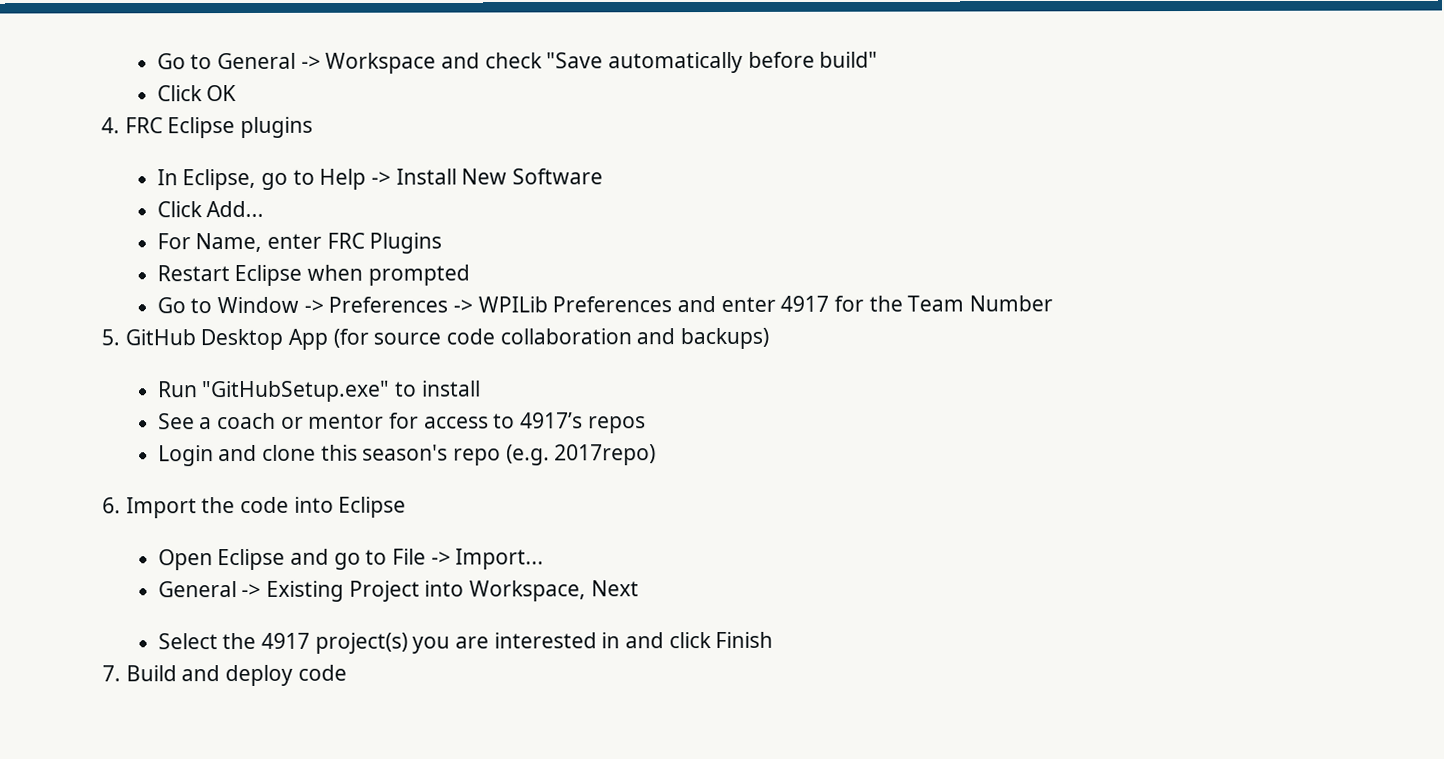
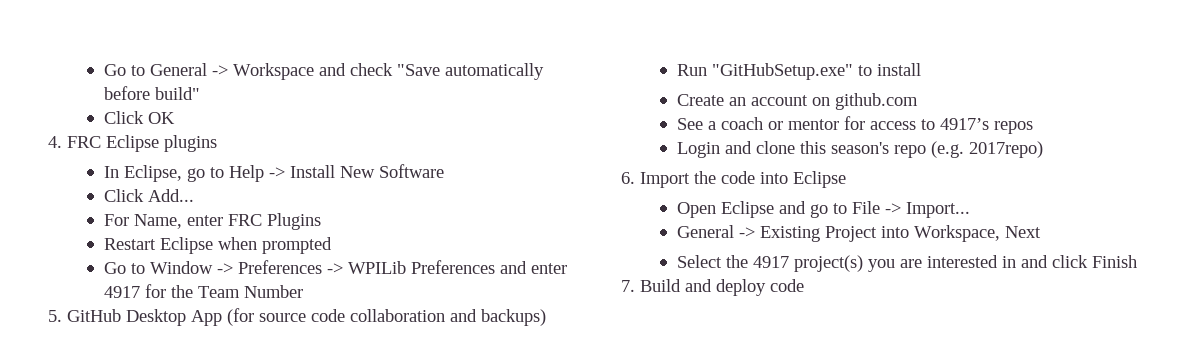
+ Create an account on github.com

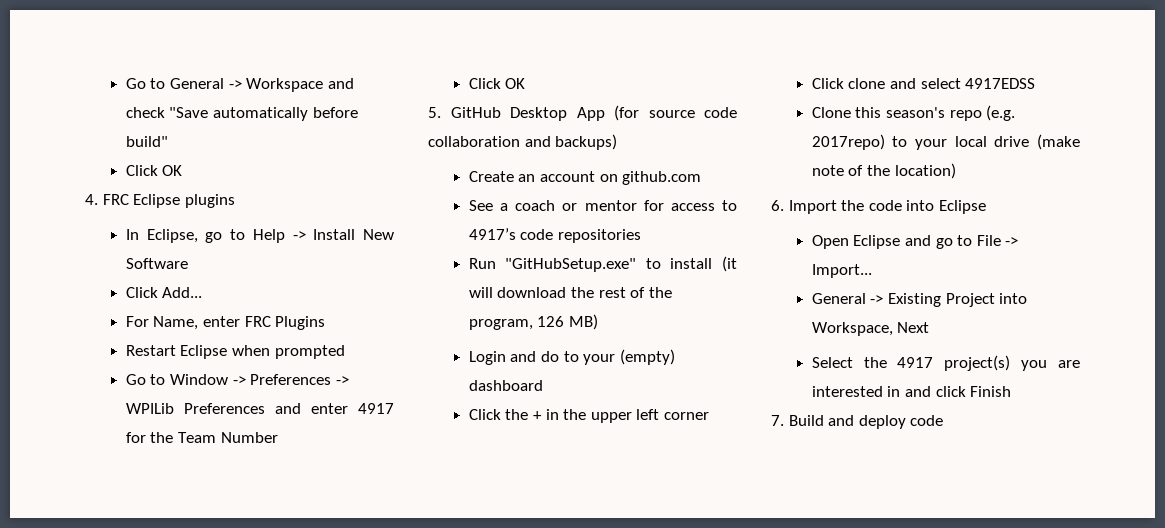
  Go to Window -> Preferences -> WPILib Preferences and enter 4917 for the Team Number
+ Click OK
- Run "GitHubSetup.exe" to install
- See a coach or mentor for access to 4917’s repos
- Login and clone this season's repo (e.g. 2017repo)
+ See a coach or mentor for access to 4917’s code repositories
+ Run "GitHubSetup.exe" to install (it will download the rest of the program, 126 MB)
+ Login and do to your (empty) dashboard
+ Click the + in the upper left corner
+ Click clone and select 4917EDSS
+ Clone this season's repo (e.g. 2017repo) to your local drive (make note of the location)

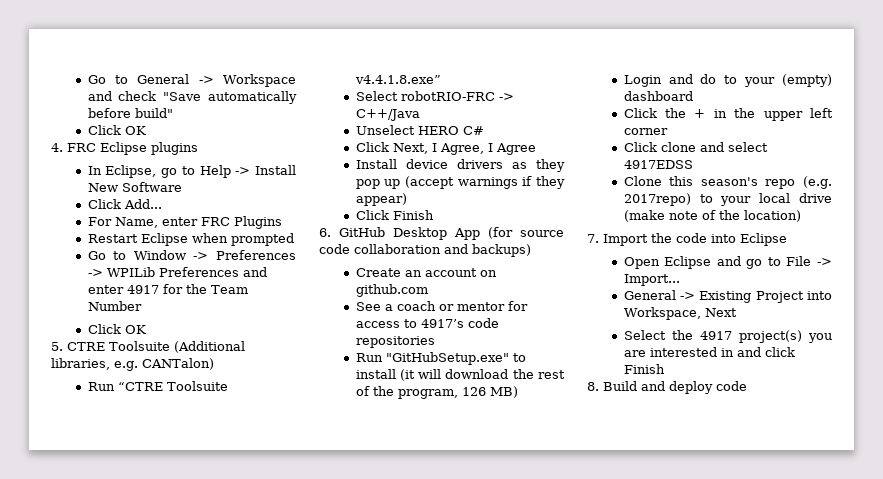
- 5. GitHub Desktop App (for source code collaboration and backups)
+ 5. CTRE Toolsuite (Additional libraries, e.g. CANTalon)
+ Run “CTRE Toolsuite v4.4.1.8.exe”
+ Select robotRIO-FRC -> C++/Java
+ Unselect HERO C#
+ Click Next, I Agree, I Agree
+ Install device drivers as they pop up (accept warnings if they appear)
+ Click Finish
+ 6. GitHub Desktop App (for source code collaboration and backups)
- 6. Import the code into Eclipse
+ 7. Import the code into Eclipse
- 7. Build and deploy code
+ 8. Build and deploy code

